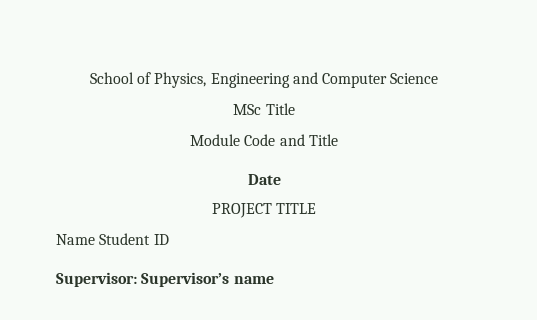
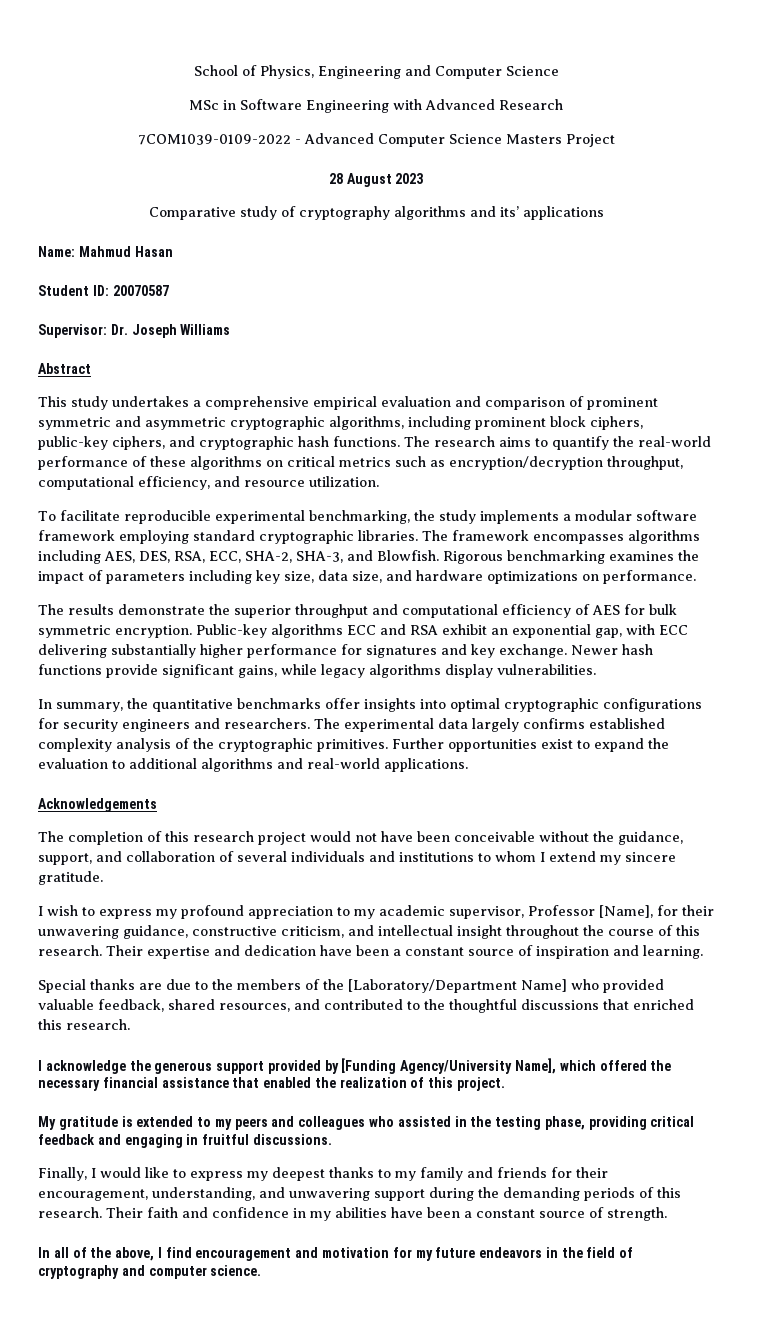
- MSc Title
- Module Code and Title
- Date
- PROJECT TITLE
- Name Student ID
- Supervisor: Supervisor’s name
+ MSc in Software Engineering with Advanced Research
+ 7COM1039-0109-2022 - Advanced Computer Science Masters Project
+ 28 August 2023
+ Comparative study of cryptography algorithms and its’ applications
+ Name: Mahmud Hasan
+ Student ID: 20070587
+ Supervisor: Dr. Joseph Williams
+ Abstract
+ This study undertakes a comprehensive empirical evaluation and comparison of prominent symmetric and asymmetric cryptographic algorithms, including prominent block ciphers, public-key ciphers, and cryptographic hash functions. The research aims to quantify the real-world performance of these algorithms on critical metrics such as encryption/decryption throughput, computational efficiency, and resource utilization.
+ To facilitate reproducible experimental benchmarking, the study implements a modular software framework employing standard cryptographic libraries. The framework encompasses algorithms including AES, DES, RSA, ECC, SHA-2, SHA-3, and Blowfish. Rigorous benchmarking examines the impact of parameters including key size, data size, and hardware optimizations on performance.
+ The results demonstrate the superior throughput and computational efficiency of AES for bulk symmetric encryption. Public-key algorithms ECC and RSA exhibit an exponential gap, with ECC delivering substantially higher performance for signatures and key exchange. Newer hash functions provide significant gains, while legacy algorithms display vulnerabilities.
+ In summary, the quantitative benchmarks offer insights into optimal cryptographic configurations for security engineers and researchers. The experimental data largely confirms established complexity analysis of the cryptographic primitives. Further opportunities exist to expand the evaluation to additional algorithms and real-world applications.
+ Acknowledgements
+ The completion of this research project would not have been conceivable without the guidance, support, and collaboration of several individuals and institutions to whom I extend my sincere gratitude.
+ I wish to express my profound appreciation to my academic supervisor, Professor [Name], for their unwavering guidance, constructive criticism, and intellectual insight throughout the course of this research. Their expertise and dedication have been a constant source of inspiration and learning.
+ Special thanks are due to the members of the [Laboratory/Department Name] who provided valuable feedback, shared resources, and contributed to the thoughtful discussions that enriched this research.
+ I acknowledge the generous support provided by [Funding Agency/University Name], which offered the necessary financial assistance that enabled the realization of this project.
+ My gratitude is extended to my peers and colleagues who assisted in the testing phase, providing critical feedback and engaging in fruitful discussions.
+ Finally, I would like to express my deepest thanks to my family and friends for their encouragement, understanding, and unwavering support during the demanding periods of this research. Their faith and confidence in my abilities have been a constant source of strength.
+ In all of the above, I find encouragement and motivation for my future endeavors in the field of cryptography and computer science.

